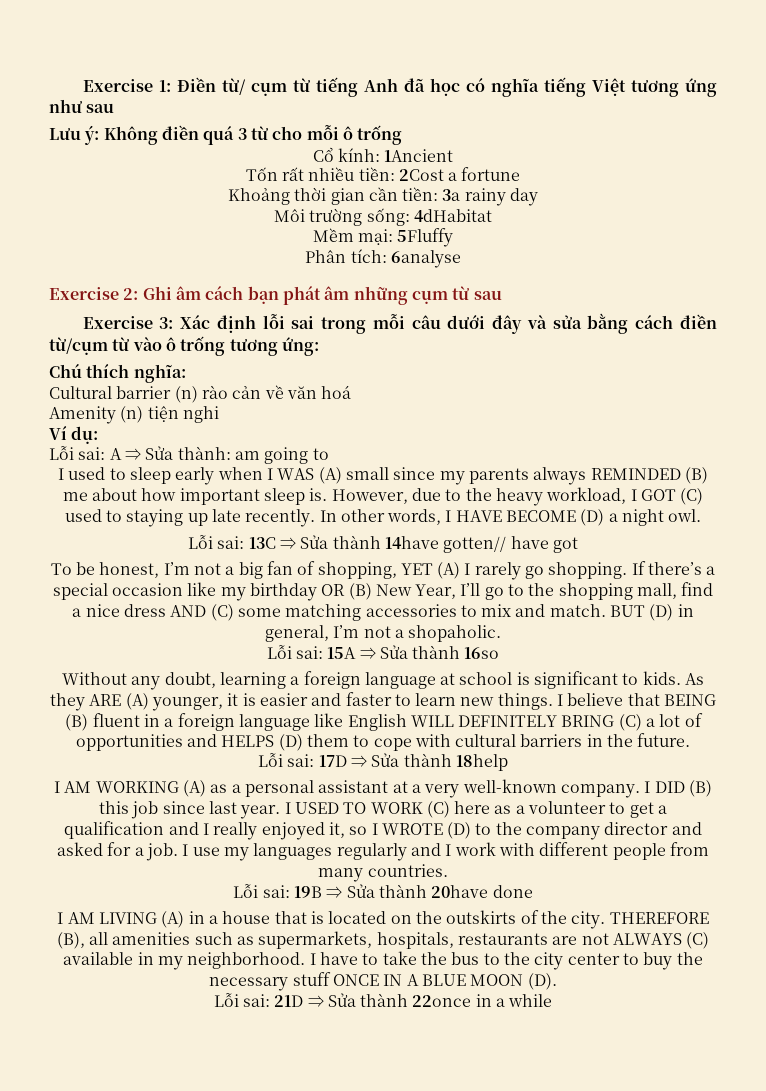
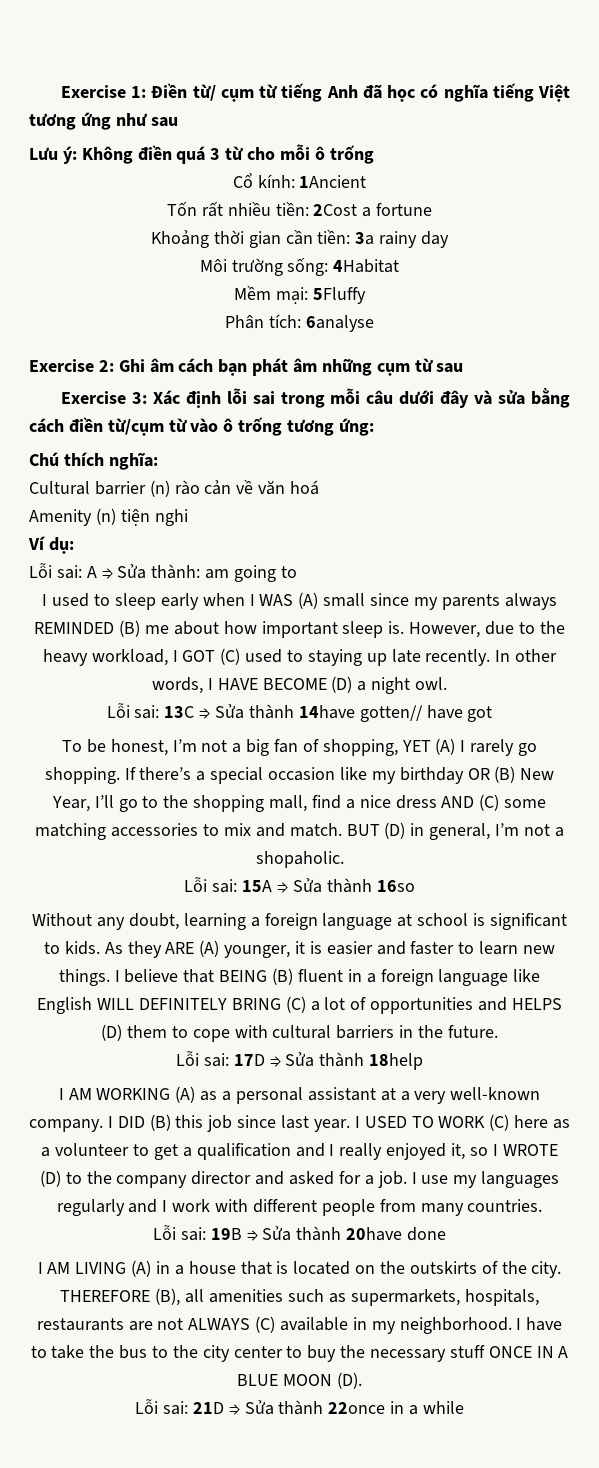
- Môi trường sống: 4dHabitat
+ Môi trường sống: 4Habitat

